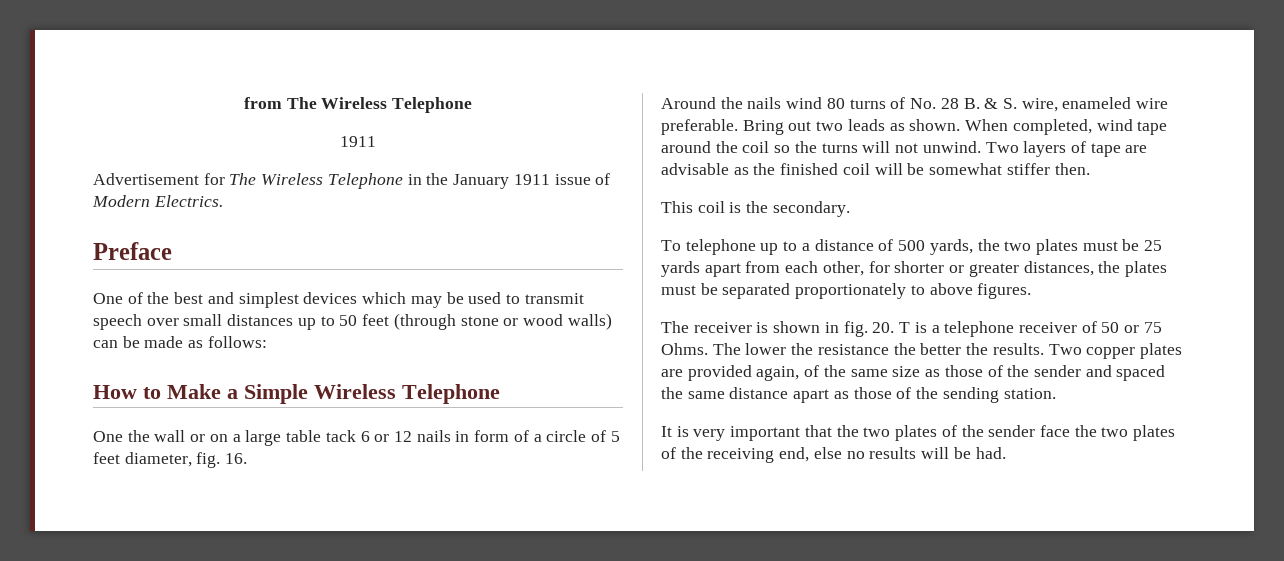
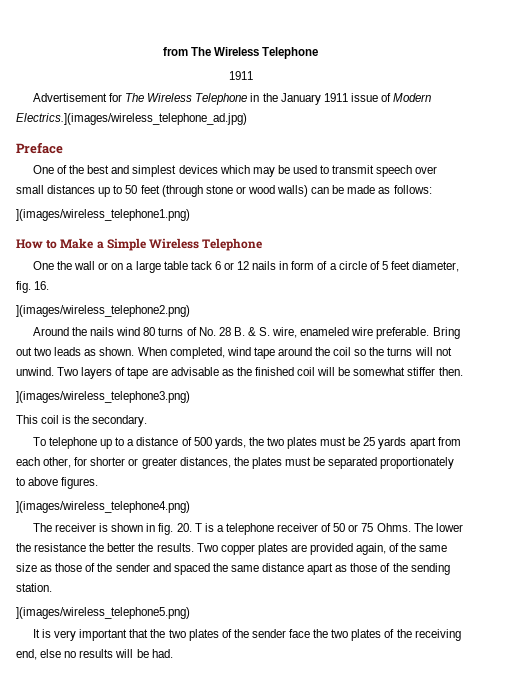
- Advertisement for The Wireless Telephone in the January 1911 issue of Modern Electrics.
+ Advertisement for The Wireless Telephone in the January 1911 issue of Modern Electrics.](images/wireless_telephone_ad.jpg)
+ ](images/wireless_telephone1.png)
+ ](images/wireless_telephone2.png)
+ ](images/wireless_telephone3.png)
+ ](images/wireless_telephone4.png)
+ ](images/wireless_telephone5.png)

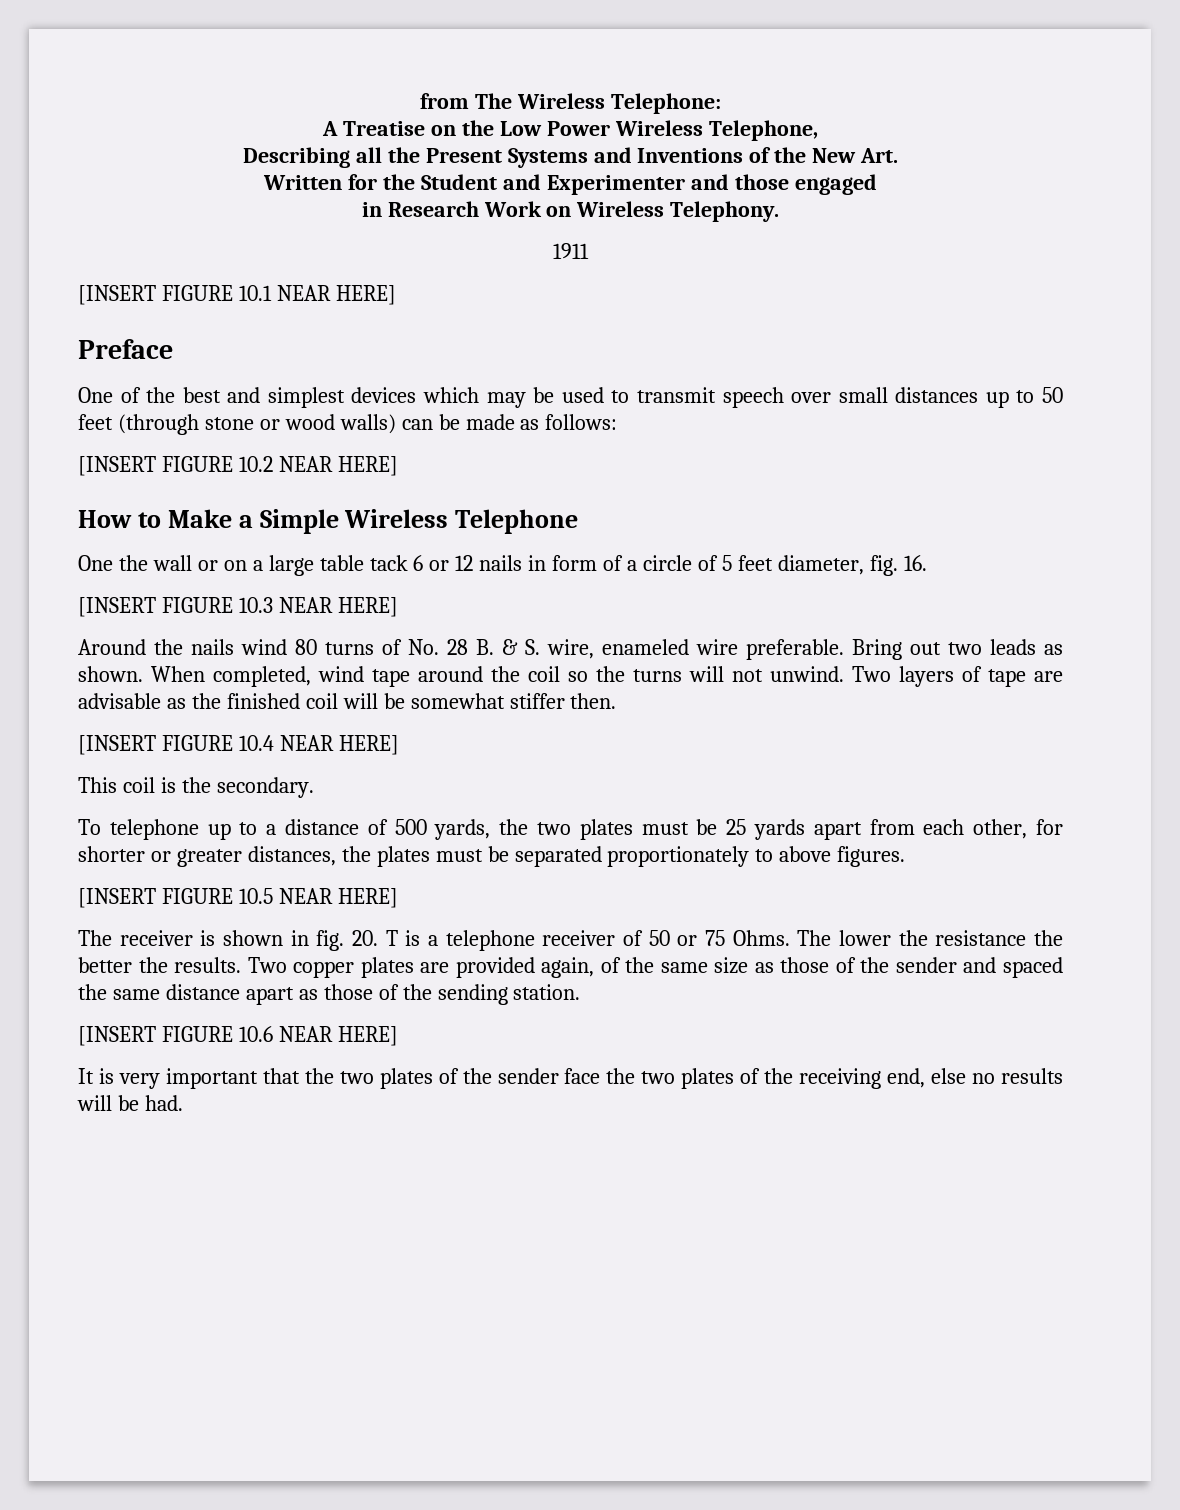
- from The Wireless Telephone
+ from The Wireless Telephone:
+ A Treatise on the Low Power Wireless Telephone,
+ Describing all the Present Systems and Inventions of the New Art.
+ Written for the Student and Experimenter and those engaged
+ in Research Work on Wireless Telephony.
  1911
- Advertisement for The Wireless Telephone in the January 1911 issue of Modern Electrics.](images/wireless_telephone_ad.jpg)
+ [INSERT FIGURE 10.1 NEAR HERE]
- ](images/wireless_telephone1.png)
+ [INSERT FIGURE 10.2 NEAR HERE]
- ](images/wireless_telephone2.png)
+ [INSERT FIGURE 10.3 NEAR HERE]
- ](images/wireless_telephone3.png)
+ [INSERT FIGURE 10.4 NEAR HERE]
- ](images/wireless_telephone4.png)
+ [INSERT FIGURE 10.5 NEAR HERE]
- ](images/wireless_telephone5.png)
+ [INSERT FIGURE 10.6 NEAR HERE]

